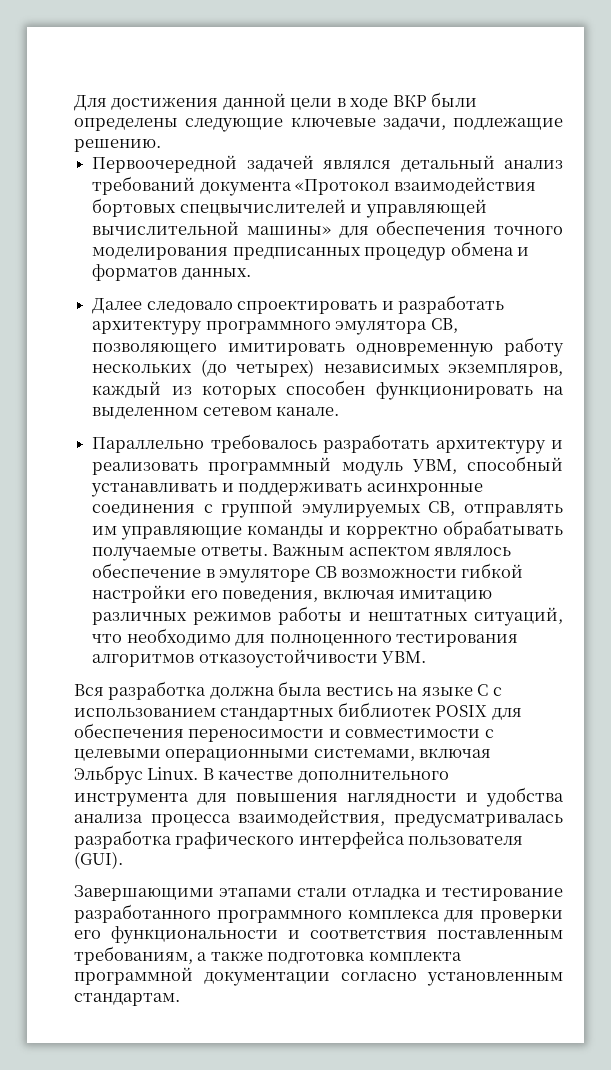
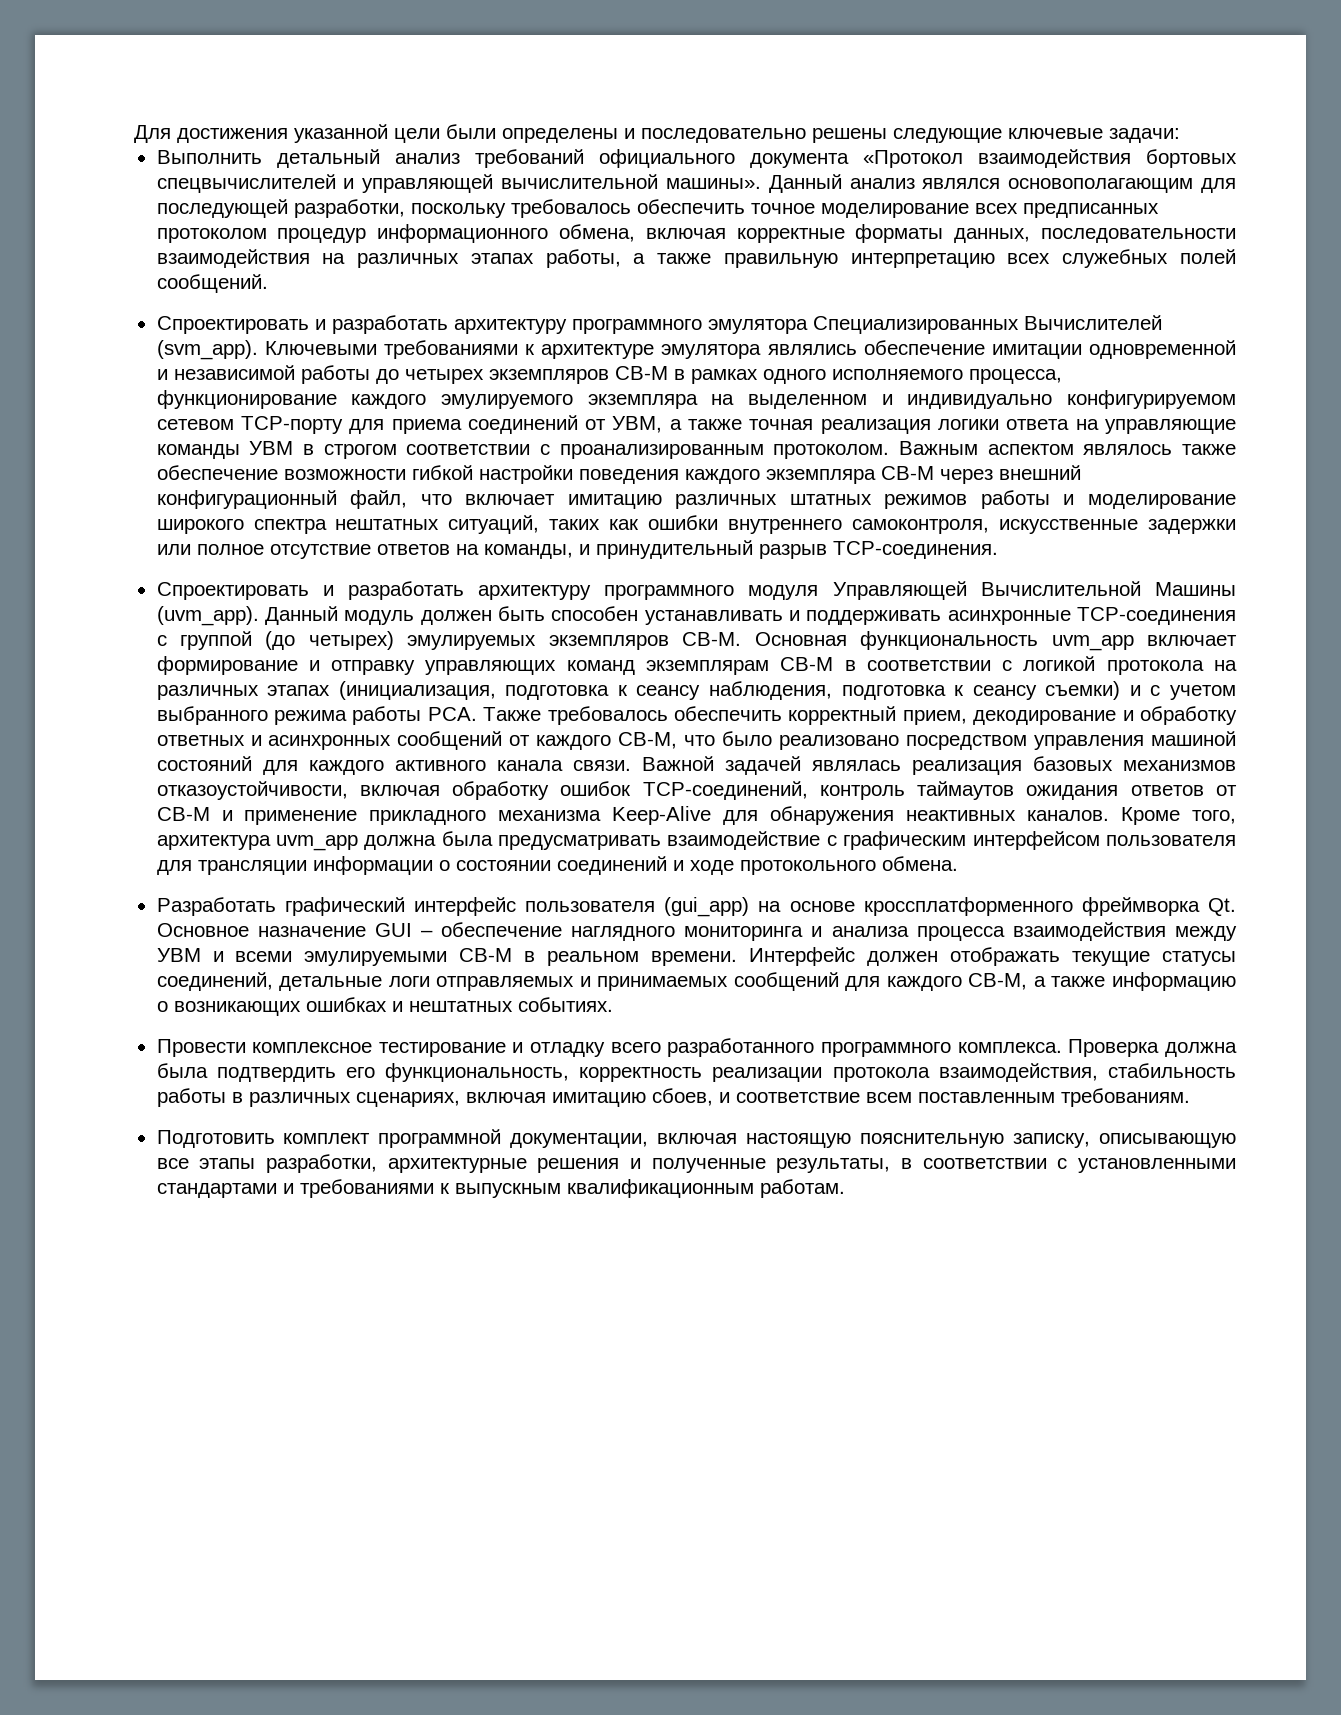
- Для достижения данной цели в ходе ВКР были определены следующие ключевые задачи, подлежащие решению.
- Первоочередной задачей являлся детальный анализ требований документа «Протокол взаимодействия бортовых спецвычислителей и управляющей вычислительной машины» для обеспечения точного моделирования предписанных процедур обмена и форматов данных.
- Далее следовало спроектировать и разработать архитектуру программного эмулятора СВ, позволяющего имитировать одновременную работу нескольких (до четырех) независимых экземпляров, каждый из которых способен функционировать на выделенном сетевом канале.
- Параллельно требовалось разработать архитектуру и реализовать программный модуль УВМ, способный устанавливать и поддерживать асинхронные соединения с группой эмулируемых СВ, отправлять им управляющие команды и корректно обрабатывать получаемые ответы. Важным аспектом являлось обеспечение в эмуляторе СВ возможности гибкой настройки его поведения, включая имитацию различных режимов работы и нештатных ситуаций, что необходимо для полноценного тестирования алгоритмов отказоустойчивости УВМ.
- Вся разработка должна была вестись на языке C с использованием стандартных библиотек POSIX для обеспечения переносимости и совместимости с целевыми операционными системами, включая Эльбрус Linux. В качестве дополнительного инструмента для повышения наглядности и удобства анализа процесса взаимодействия, предусматривалась разработка графического интерфейса пользователя (GUI).
- Завершающими этапами стали отладка и тестирование разработанного программного комплекса для проверки его функциональности и соответствия поставленным требованиям, а также подготовка комплекта программной документации согласно установленным стандартам.
+ Для достижения указанной цели были определены и последовательно решены следующие ключевые задачи:
+ Выполнить детальный анализ требований официального документа «Протокол взаимодействия бортовых спецвычислителей и управляющей вычислительной машины». Данный анализ являлся основополагающим для последующей разработки, поскольку требовалось обеспечить точное моделирование всех предписанных протоколом процедур информационного обмена, включая корректные форматы данных, последовательности взаимодействия на различных этапах работы, а также правильную интерпретацию всех служебных полей сообщений.
+ Спроектировать и разработать архитектуру программного эмулятора Специализированных Вычислителей (svm_app). Ключевыми требованиями к архитектуре эмулятора являлись обеспечение имитации одновременной и независимой работы до четырех экземпляров СВ-М в рамках одного исполняемого процесса, функционирование каждого эмулируемого экземпляра на выделенном и индивидуально конфигурируемом сетевом TCP-порту для приема соединений от УВМ, а также точная реализация логики ответа на управляющие команды УВМ в строгом соответствии с проанализированным протоколом. Важным аспектом являлось также обеспечение возможности гибкой настройки поведения каждого экземпляра СВ-М через внешний конфигурационный файл, что включает имитацию различных штатных режимов работы и моделирование широкого спектра нештатных ситуаций, таких как ошибки внутреннего самоконтроля, искусственные задержки или полное отсутствие ответов на команды, и принудительный разрыв TCP-соединения.
+ Спроектировать и разработать архитектуру программного модуля Управляющей Вычислительной Машины (uvm_app). Данный модуль должен быть способен устанавливать и поддерживать асинхронные TCP-соединения с группой (до четырех) эмулируемых экземпляров СВ-М. Основная функциональность uvm_app включает формирование и отправку управляющих команд экземплярам СВ-М в соответствии с логикой протокола на различных этапах (инициализация, подготовка к сеансу наблюдения, подготовка к сеансу съемки) и с учетом выбранного режима работы РСА. Также требовалось обеспечить корректный прием, декодирование и обработку ответных и асинхронных сообщений от каждого СВ-М, что было реализовано посредством управления машиной состояний для каждого активного канала связи. Важной задачей являлась реализация базовых механизмов отказоустойчивости, включая обработку ошибок TCP-соединений, контроль таймаутов ожидания ответов от СВ-М и применение прикладного механизма Keep-Alive для обнаружения неактивных каналов. Кроме того, архитектура uvm_app должна была предусматривать взаимодействие с графическим интерфейсом пользователя для трансляции информации о состоянии соединений и ходе протокольного обмена.
+ Разработать графический интерфейс пользователя (gui_app) на основе кроссплатформенного фреймворка Qt. Основное назначение GUI – обеспечение наглядного мониторинга и анализа процесса взаимодействия между УВМ и всеми эмулируемыми СВ-М в реальном времени. Интерфейс должен отображать текущие статусы соединений, детальные логи отправляемых и принимаемых сообщений для каждого СВ-М, а также информацию о возникающих ошибках и нештатных событиях.
+ Провести комплексное тестирование и отладку всего разработанного программного комплекса. Проверка должна была подтвердить его функциональность, корректность реализации протокола взаимодействия, стабильность работы в различных сценариях, включая имитацию сбоев, и соответствие всем поставленным требованиям.
+ Подготовить комплект программной документации, включая настоящую пояснительную записку, описывающую все этапы разработки, архитектурные решения и полученные результаты, в соответствии с установленными стандартами и требованиями к выпускным квалификационным работам.

